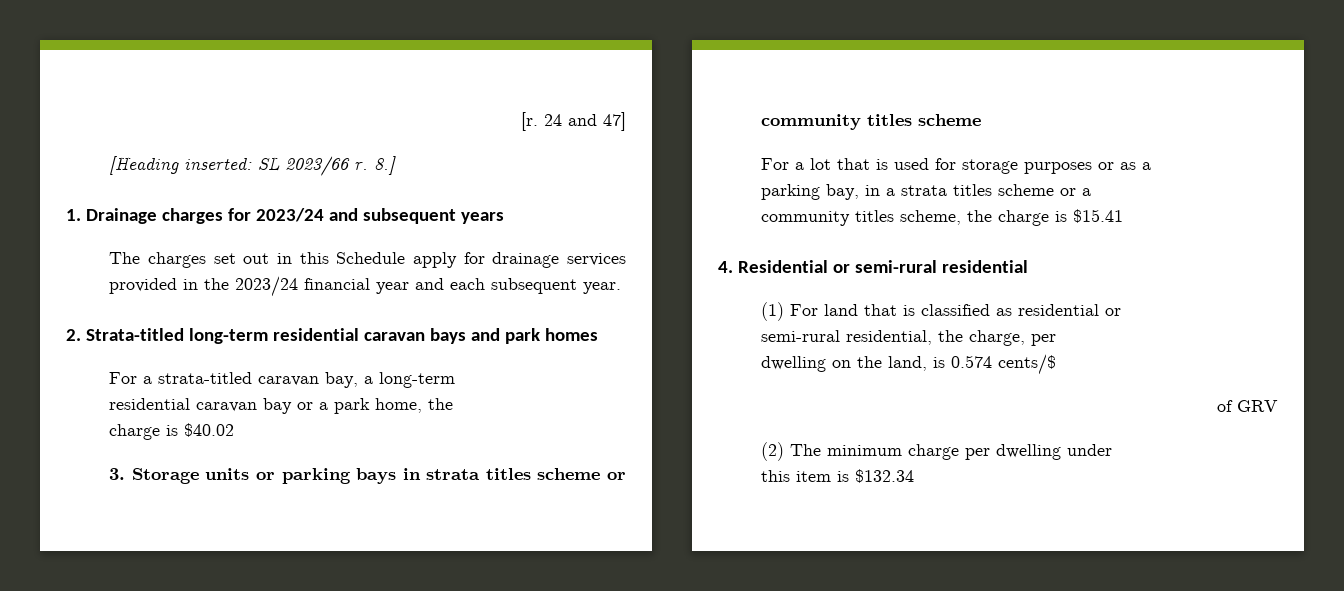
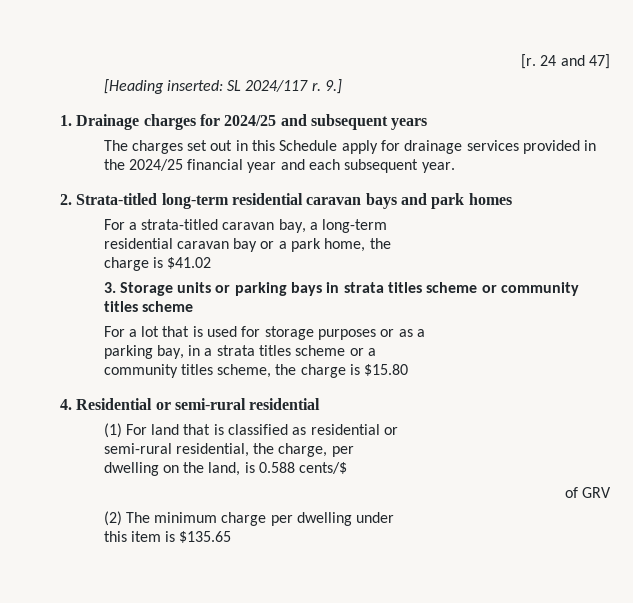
- [Heading inserted: SL 2023/66 r. 8.]
+ [Heading inserted: SL 2024/117 r. 9.]
- 1. Drainage charges for 2023/24 and subsequent years
+ 1. Drainage charges for 2024/25 and subsequent years
- The charges set out in this Schedule apply for drainage services provided in the 2023/24 financial year and each subsequent year.
+ The charges set out in this Schedule apply for drainage services provided in the 2024/25 financial year and each subsequent year.
- charge is $40.02
+ charge is $41.02
- community titles scheme, the charge is $15.41
+ community titles scheme, the charge is $15.80
- dwelling on the land, is 0.574 cents/$
+ dwelling on the land, is 0.588 cents/$
- this item is $132.34
+ this item is $135.65

